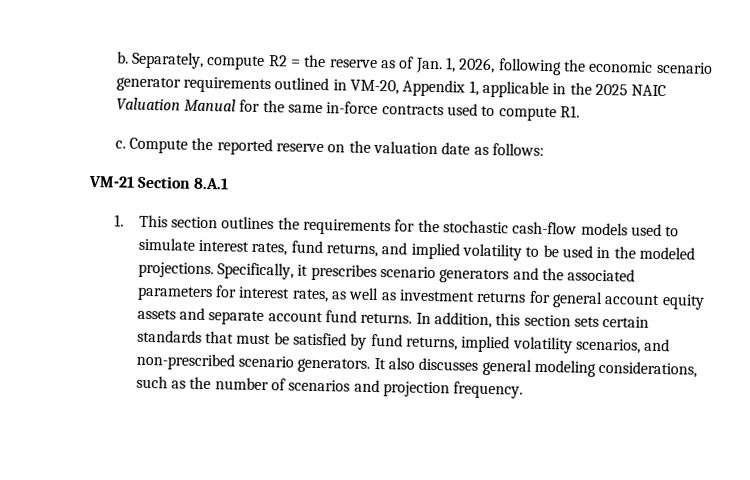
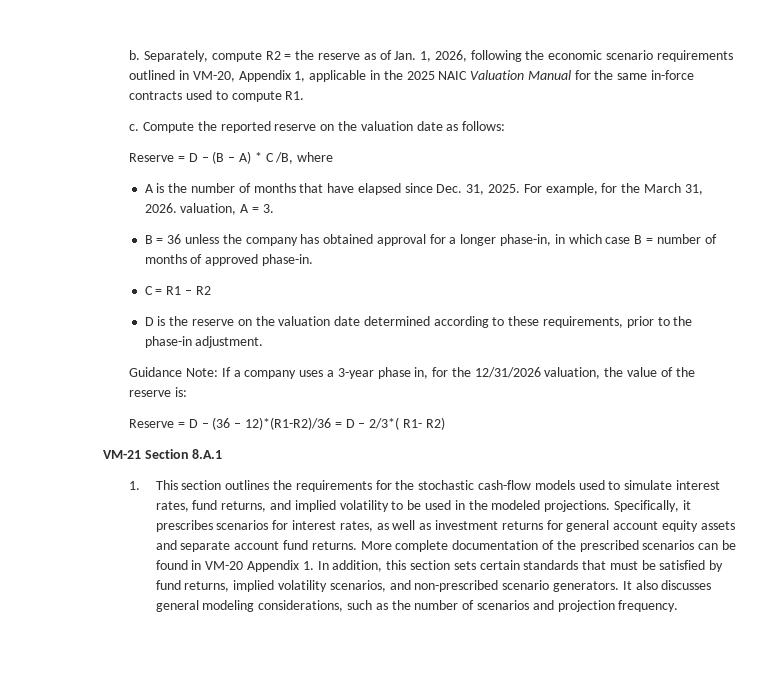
- Separately, compute R2 = the reserve as of Jan. 1, 2026, following the economic scenario generator requirements outlined in VM-20, Appendix 1, applicable in the 2025 NAIC Valuation Manual for the same in-force contracts used to compute R1.
+ Separately, compute R2 = the reserve as of Jan. 1, 2026, following the economic scenario requirements outlined in VM-20, Appendix 1, applicable in the 2025 NAIC Valuation Manual for the same in-force contracts used to compute R1.
+ Reserve = D – (B – A) * C /B, where
+ A is the number of months that have elapsed since Dec. 31, 2025. For example, for the March 31, 2026. valuation, A = 3.
+ B = 36 unless the company has obtained approval for a longer phase-in, in which case B = number of months of approved phase-in.
+ C = R1 – R2
+ D is the reserve on the valuation date determined according to these requirements, prior to the phase-in adjustment.
+ Guidance Note: If a company uses a 3-year phase in, for the 12/31/2026 valuation, the value of the reserve is:
+ Reserve = D – (36 – 12)*(R1-R2)/36 = D – 2/3*( R1- R2)
- Specifically, it prescribes scenario generators and the associated parameters for interest rates, as well as investment returns for general account equity assets and separate account fund returns.
+ Specifically, it prescribes scenarios for interest rates, as well as investment returns for general account equity assets and separate account fund returns.
- In addition, this section sets certain standards that must be satisfied by fund returns, implied volatility scenarios, and non-prescribed scenario generators.
+ More complete documentation of the prescribed scenarios can be found in VM-20 Appendix 1. In addition, this section sets certain standards that must be satisfied by fund returns, implied volatility scenarios, and non-prescribed scenario generators.

